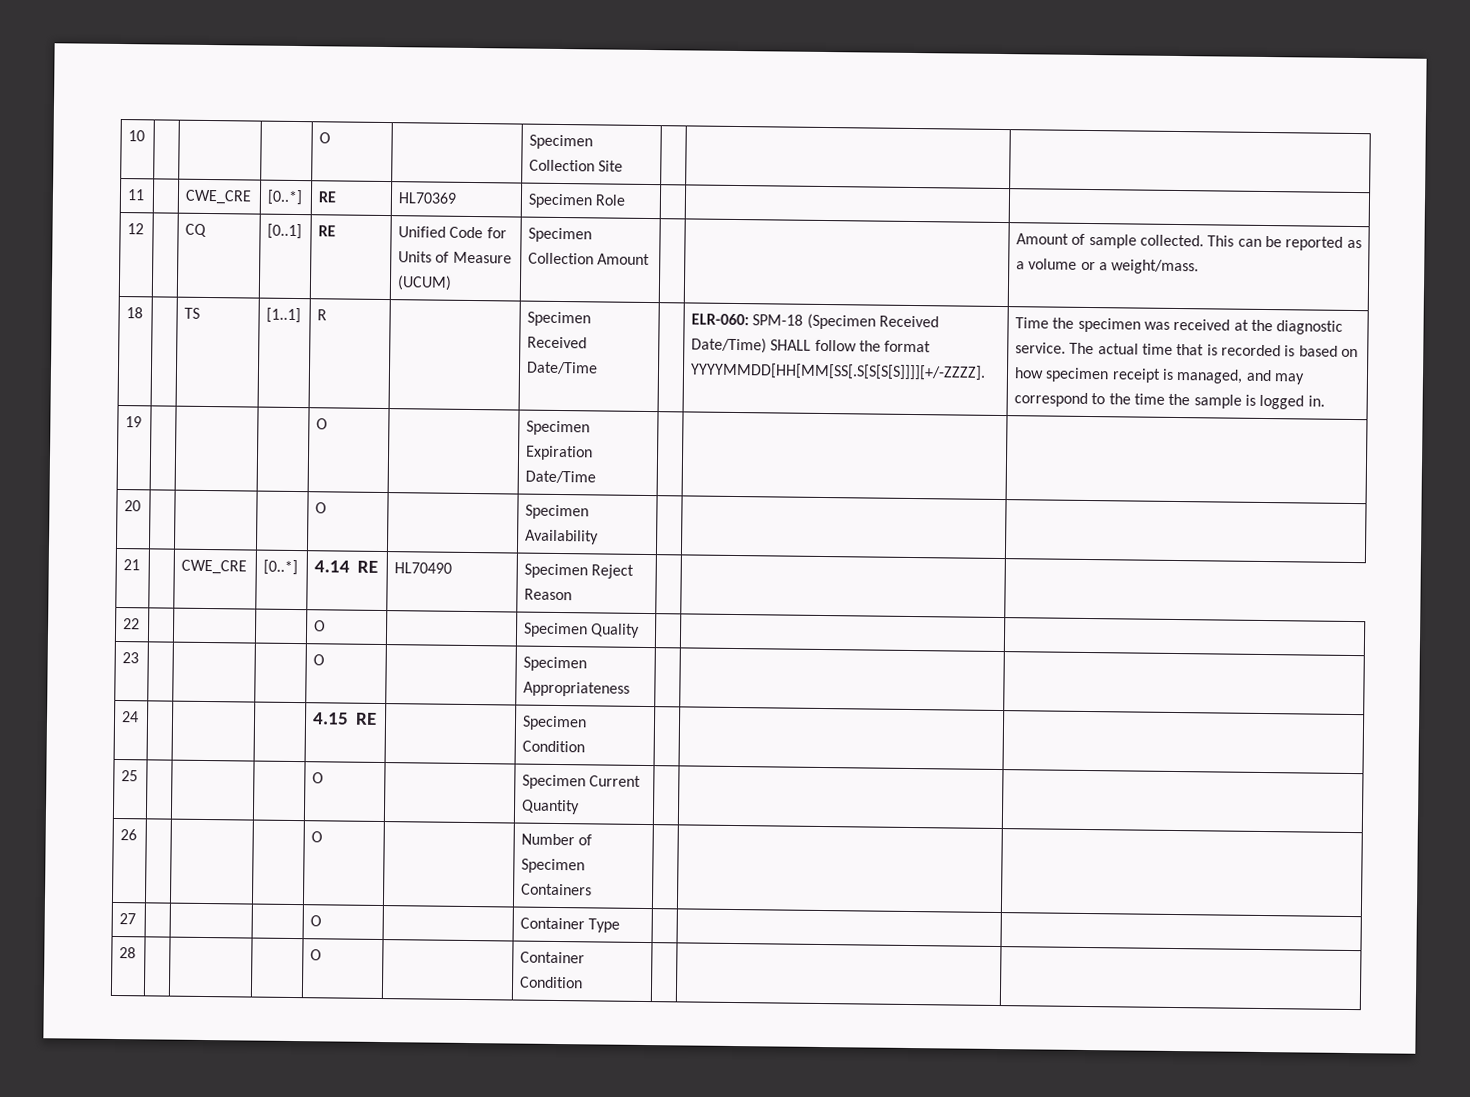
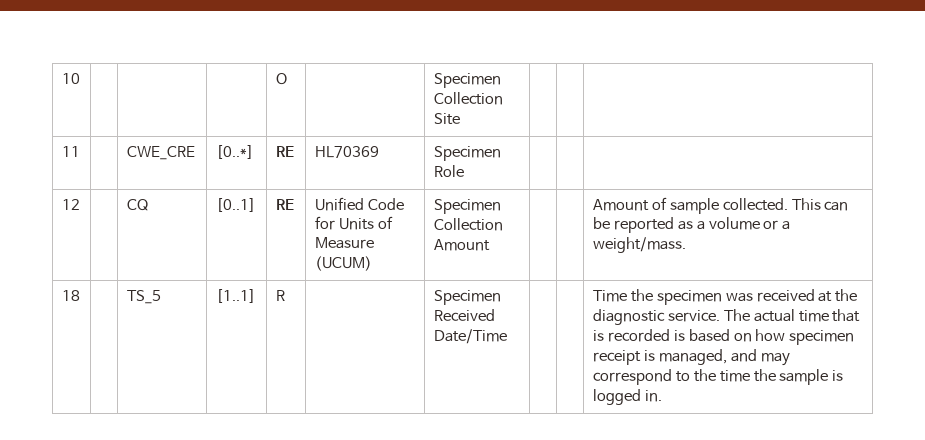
- TS
+ TS_5
- ELR-060: SPM-18 (Specimen Received Date/Time) SHALL follow the format YYYYMMDD[HH[MM[SS[.S[S[S[S]]]][+/-ZZZZ].
- 19 | | | | O | | Specimen Expiration Date/Time | | |
- 20 | | | | O | | Specimen Availability | | |
- 21 | | CWE_CRE | [0..*] | 4.14 RE | HL70490 | Specimen Reject Reason | |
- 22 | | | | O | | Specimen Quality | | |
- 23 | | | | O | | Specimen Appropriateness | | |
- 24 | | | | 4.15 RE | | Specimen Condition | | |
- 25 | | | | O | | Specimen Current Quantity | | |
- 26 | | | | O | | Number of Specimen Containers | | |
- 27 | | | | O | | Container Type | | |
- 28 | | | | O | | Container Condition | | |

